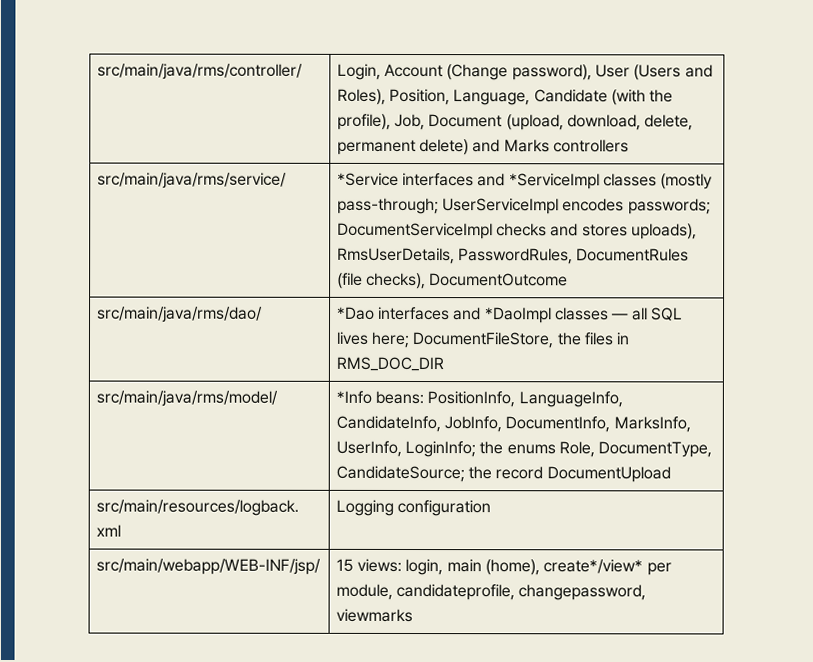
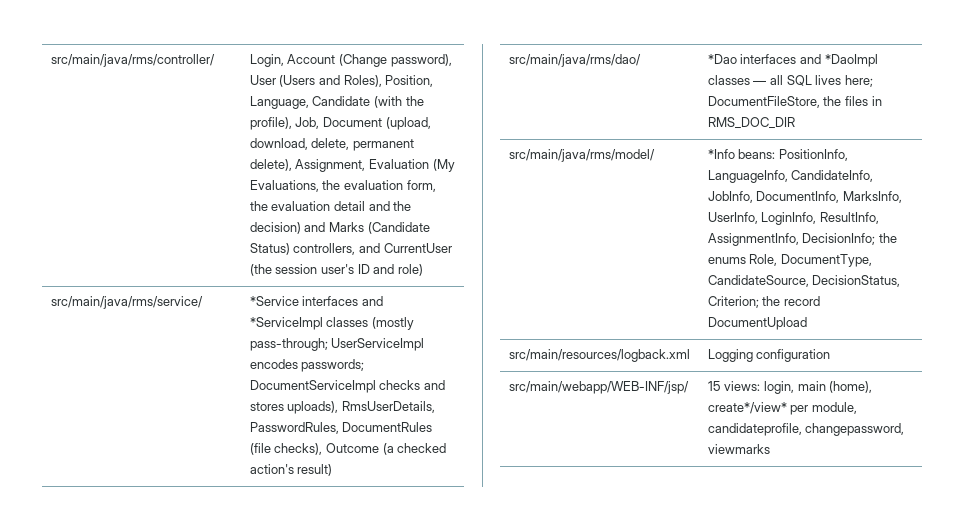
- Login, Account (Change password), User (Users and Roles), Position, Language, Candidate (with the profile), Job, Document (upload, download, delete, permanent delete) and Marks controllers
+ Login, Account (Change password), User (Users and Roles), Position, Language, Candidate (with the profile), Job, Document (upload, download, delete, permanent delete), Assignment, Evaluation (My Evaluations, the evaluation form, the evaluation detail and the decision) and Marks (Candidate Status) controllers, and CurrentUser (the session user's ID and role)
- src/main/java/rms/service/ | *Service interfaces and *ServiceImpl classes (mostly pass-through; UserServiceImpl encodes passwords; DocumentServiceImpl checks and stores uploads), RmsUserDetails, PasswordRules, DocumentRules (file checks), DocumentOutcome
+ src/main/java/rms/service/ | *Service interfaces and *ServiceImpl classes (mostly pass-through; UserServiceImpl encodes passwords; DocumentServiceImpl checks and stores uploads), RmsUserDetails, PasswordRules, DocumentRules (file checks), Outcome (a checked action's result)
- src/main/java/rms/model/ | *Info beans: PositionInfo, LanguageInfo, CandidateInfo, JobInfo, DocumentInfo, MarksInfo, UserInfo, LoginInfo; the enums Role, DocumentType, CandidateSource; the record DocumentUpload
+ src/main/java/rms/model/ | *Info beans: PositionInfo, LanguageInfo, CandidateInfo, JobInfo, DocumentInfo, MarksInfo, UserInfo, LoginInfo, ResultInfo, AssignmentInfo, DecisionInfo; the enums Role, DocumentType, CandidateSource, DecisionStatus, Criterion; the record DocumentUpload

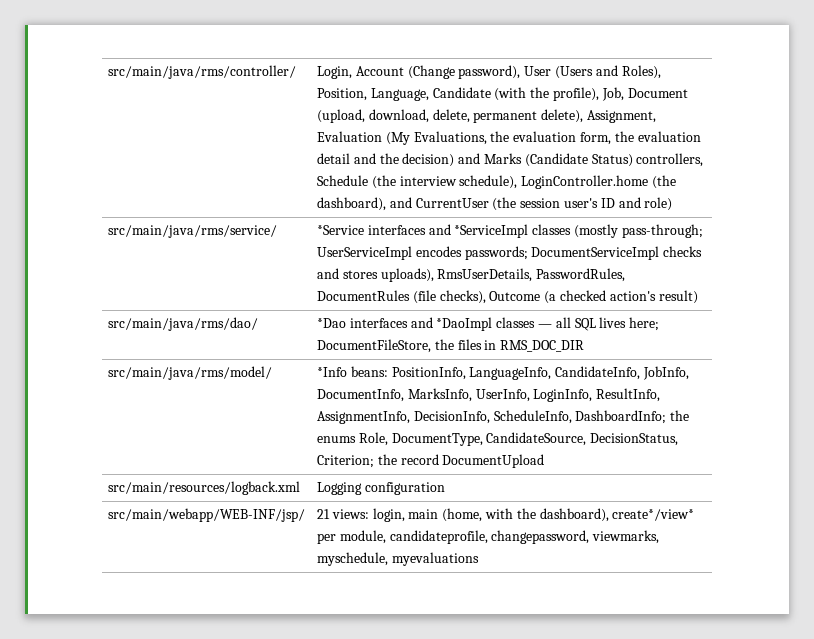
- Login, Account (Change password), User (Users and Roles), Position, Language, Candidate (with the profile), Job, Document (upload, download, delete, permanent delete), Assignment, Evaluation (My Evaluations, the evaluation form, the evaluation detail and the decision) and Marks (Candidate Status) controllers, and CurrentUser (the session user's ID and role)
+ Login, Account (Change password), User (Users and Roles), Position, Language, Candidate (with the profile), Job, Document (upload, download, delete, permanent delete), Assignment, Evaluation (My Evaluations, the evaluation form, the evaluation detail and the decision) and Marks (Candidate Status) controllers, Schedule (the interview schedule), LoginController.home (the dashboard), and CurrentUser (the session user's ID and role)
- src/main/java/rms/model/ | *Info beans: PositionInfo, LanguageInfo, CandidateInfo, JobInfo, DocumentInfo, MarksInfo, UserInfo, LoginInfo, ResultInfo, AssignmentInfo, DecisionInfo; the enums Role, DocumentType, CandidateSource, DecisionStatus, Criterion; the record DocumentUpload
+ src/main/java/rms/model/ | *Info beans: PositionInfo, LanguageInfo, CandidateInfo, JobInfo, DocumentInfo, MarksInfo, UserInfo, LoginInfo, ResultInfo, AssignmentInfo, DecisionInfo, ScheduleInfo, DashboardInfo; the enums Role, DocumentType, CandidateSource, DecisionStatus, Criterion; the record DocumentUpload
- src/main/webapp/WEB-INF/jsp/ | 15 views: login, main (home), create*/view* per module, candidateprofile, changepassword, viewmarks
+ src/main/webapp/WEB-INF/jsp/ | 21 views: login, main (home, with the dashboard), create*/view* per module, candidateprofile, changepassword, viewmarks, myschedule, myevaluations

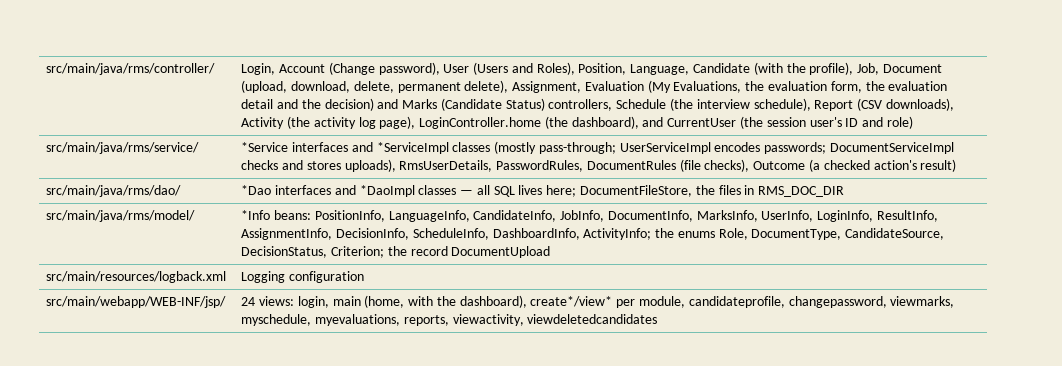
- Login, Account (Change password), User (Users and Roles), Position, Language, Candidate (with the profile), Job, Document (upload, download, delete, permanent delete), Assignment, Evaluation (My Evaluations, the evaluation form, the evaluation detail and the decision) and Marks (Candidate Status) controllers, Schedule (the interview schedule), LoginController.home (the dashboard), and CurrentUser (the session user's ID and role)
+ Login, Account (Change password), User (Users and Roles), Position, Language, Candidate (with the profile), Job, Document (upload, download, delete, permanent delete), Assignment, Evaluation (My Evaluations, the evaluation form, the evaluation detail and the decision) and Marks (Candidate Status) controllers, Schedule (the interview schedule), Report (CSV downloads), Activity (the activity log page), LoginController.home (the dashboard), and CurrentUser (the session user's ID and role)
- src/main/java/rms/model/ | *Info beans: PositionInfo, LanguageInfo, CandidateInfo, JobInfo, DocumentInfo, MarksInfo, UserInfo, LoginInfo, ResultInfo, AssignmentInfo, DecisionInfo, ScheduleInfo, DashboardInfo; the enums Role, DocumentType, CandidateSource, DecisionStatus, Criterion; the record DocumentUpload
+ src/main/java/rms/model/ | *Info beans: PositionInfo, LanguageInfo, CandidateInfo, JobInfo, DocumentInfo, MarksInfo, UserInfo, LoginInfo, ResultInfo, AssignmentInfo, DecisionInfo, ScheduleInfo, DashboardInfo, ActivityInfo; the enums Role, DocumentType, CandidateSource, DecisionStatus, Criterion; the record DocumentUpload
- src/main/webapp/WEB-INF/jsp/ | 21 views: login, main (home, with the dashboard), create*/view* per module, candidateprofile, changepassword, viewmarks, myschedule, myevaluations
+ src/main/webapp/WEB-INF/jsp/ | 24 views: login, main (home, with the dashboard), create*/view* per module, candidateprofile, changepassword, viewmarks, myschedule, myevaluations, reports, viewactivity, viewdeletedcandidates

